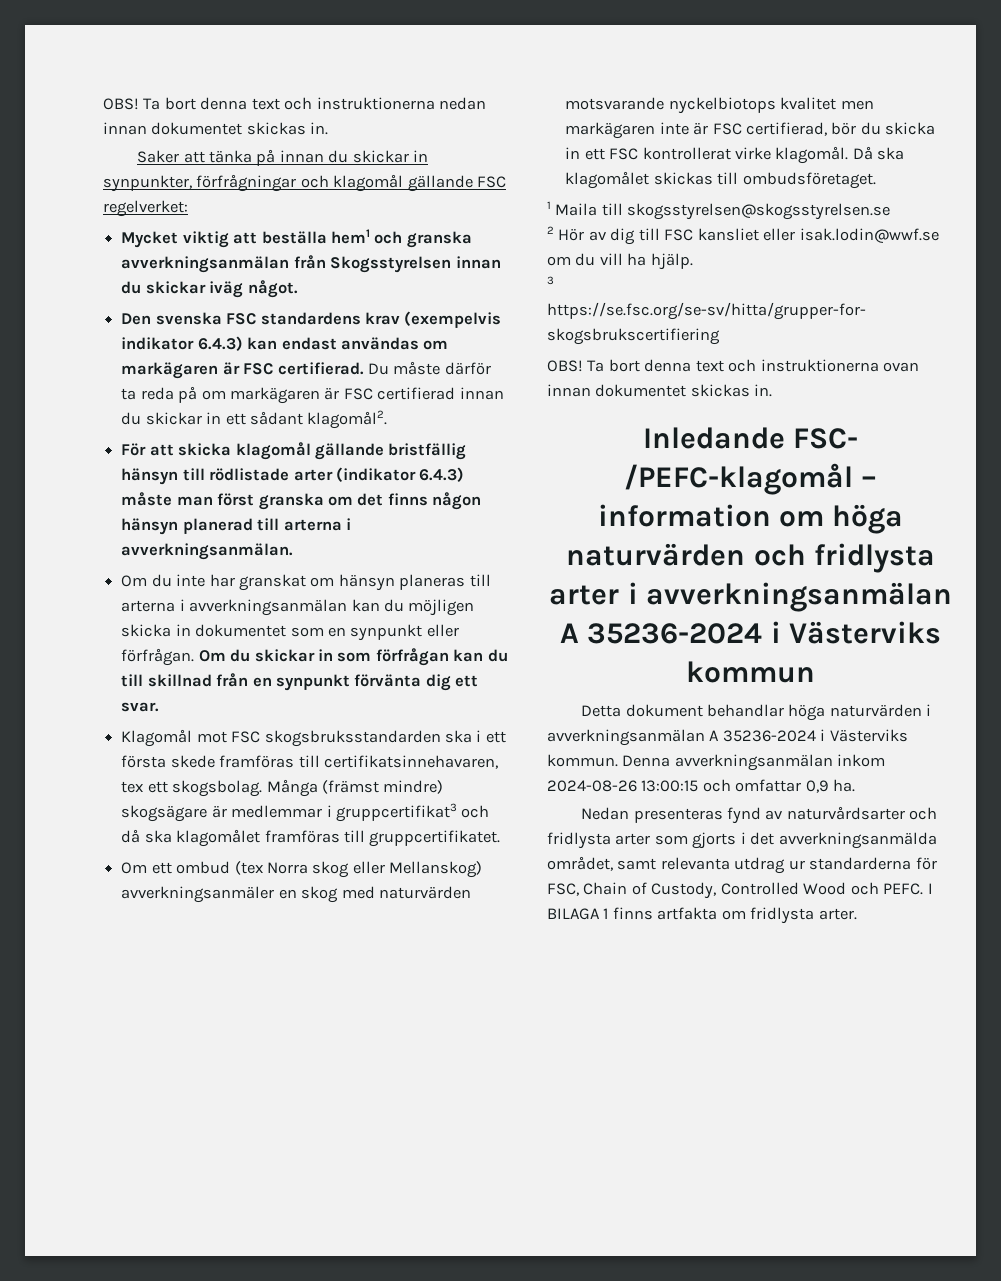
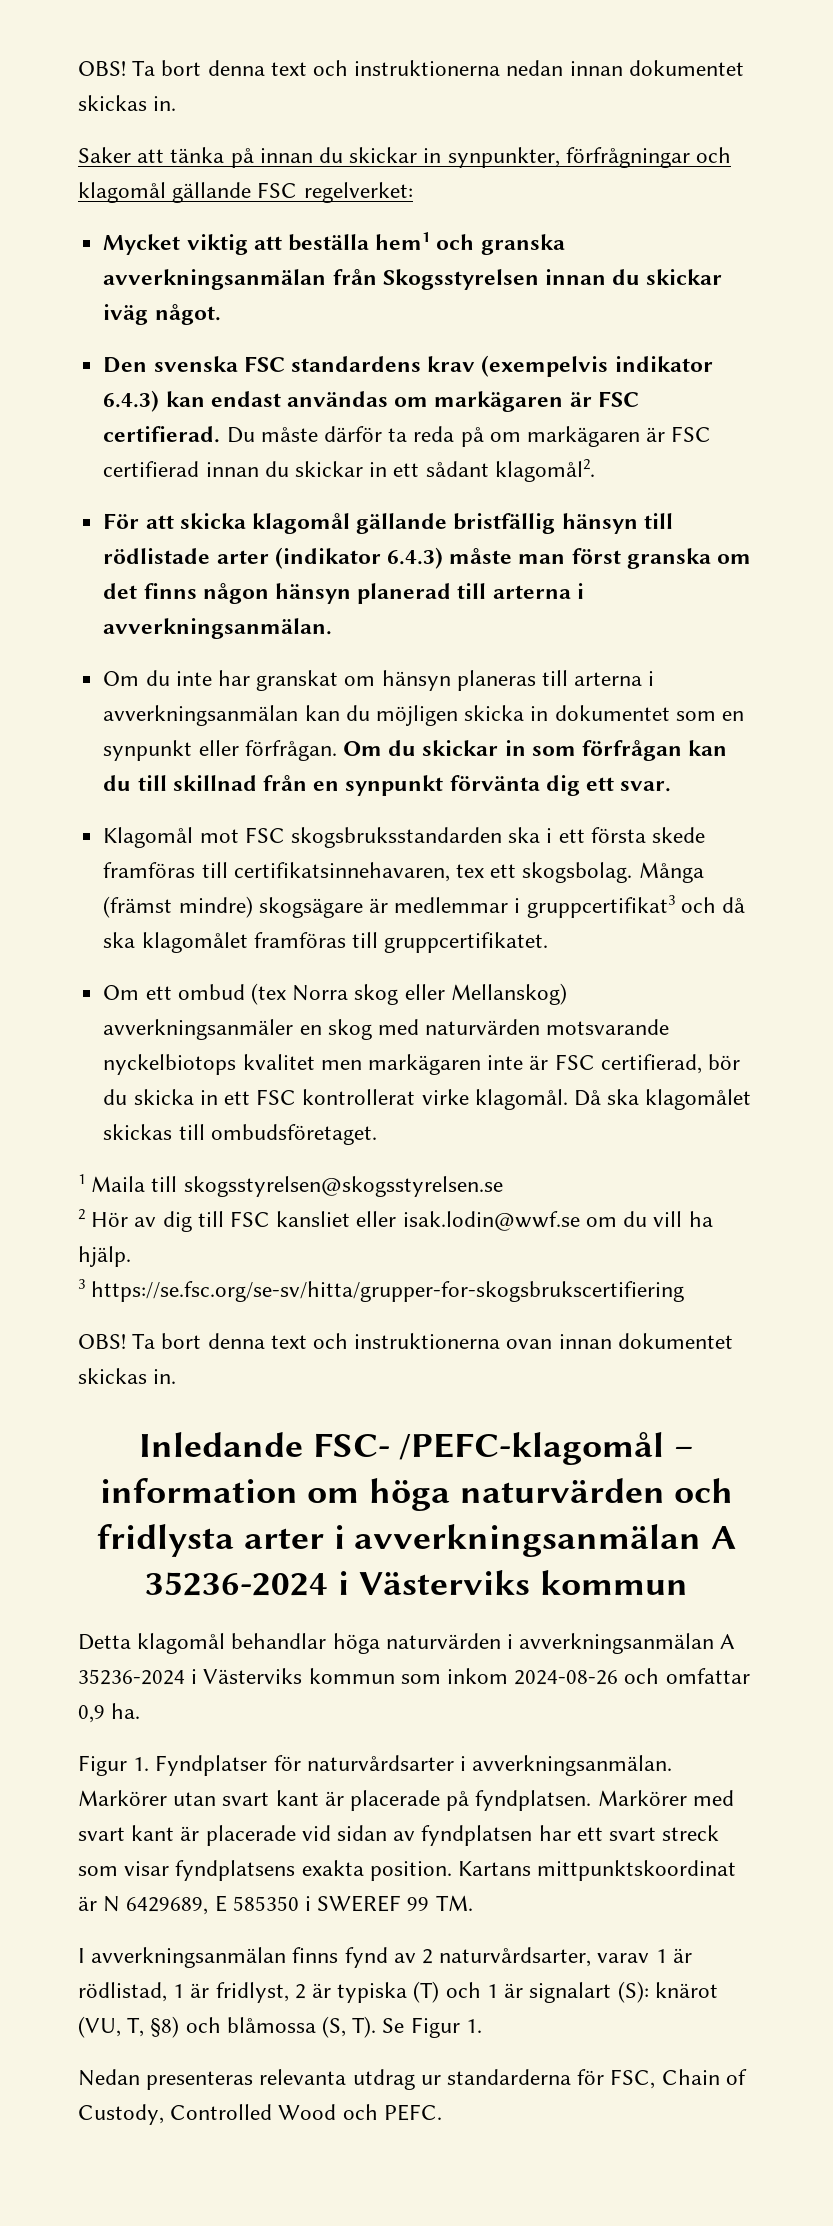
- Detta dokument behandlar höga naturvärden i avverkningsanmälan A 35236-2024 i Västerviks kommun. Denna avverkningsanmälan inkom 2024-08-26 13:00:15 och omfattar 0,9 ha.
+ Detta klagomål behandlar höga naturvärden i avverkningsanmälan A 35236-2024 i Västerviks kommun som inkom 2024-08-26 och omfattar 0,9 ha.
- Nedan presenteras fynd av naturvårdsarter och fridlysta arter som gjorts i det avverkningsanmälda området, samt relevanta utdrag ur standarderna för FSC, Chain of Custody, Controlled Wood och PEFC. I BILAGA 1 finns artfakta om fridlysta arter.
+ Figur 1. Fyndplatser för naturvårdsarter i avverkningsanmälan. Markörer utan svart kant är placerade på fyndplatsen. Markörer med svart kant är placerade vid sidan av fyndplatsen har ett svart streck som visar fyndplatsens exakta position. Kartans mittpunktskoordinat är N 6429689, E 585350 i SWEREF 99 TM.
+ I avverkningsanmälan finns fynd av 2 naturvårdsarter, varav 1 är rödlistad, 1 är fridlyst, 2 är typiska (T) och 1 är signalart (S): knärot (VU, T, §8) och blåmossa (S, T). Se Figur 1.
+ Nedan presenteras relevanta utdrag ur standarderna för FSC, Chain of Custody, Controlled Wood och PEFC.

